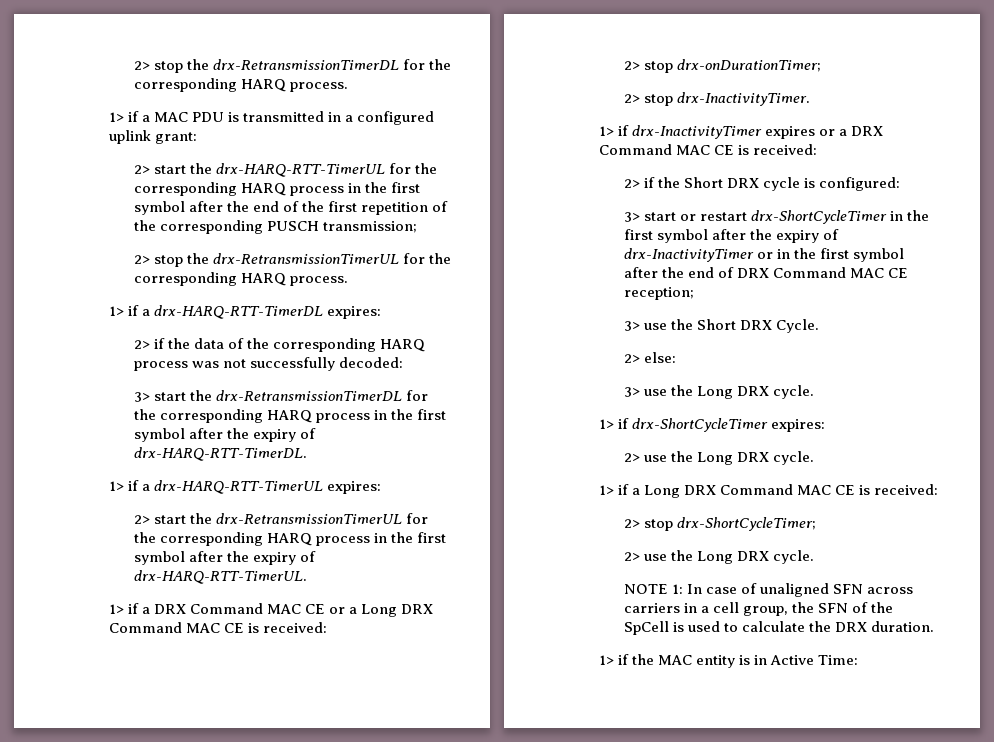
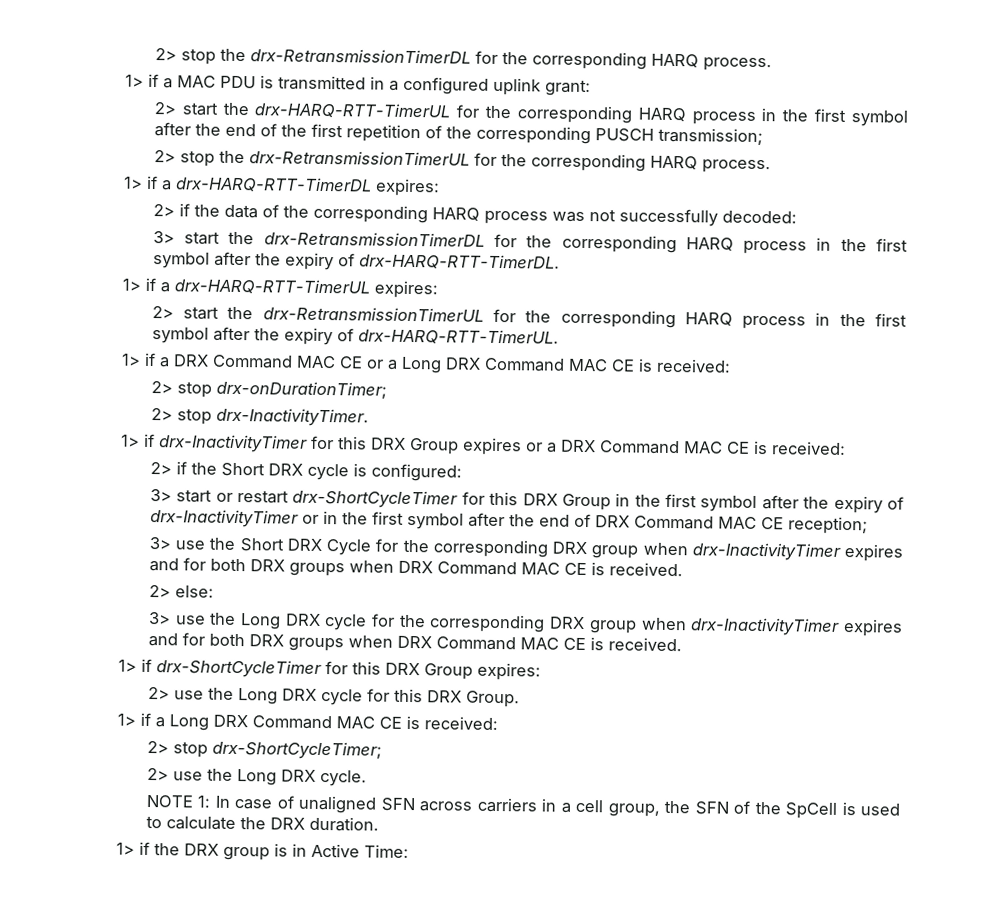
- 1> if drx-InactivityTimer expires or a DRX Command MAC CE is received:
+ 1> if drx-InactivityTimer for this DRX Group expires or a DRX Command MAC CE is received:
- 3> start or restart drx-ShortCycleTimer in the first symbol after the expiry of drx-InactivityTimer or in the first symbol after the end of DRX Command MAC CE reception;
+ 3> start or restart drx-ShortCycleTimer for this DRX Group in the first symbol after the expiry of drx-InactivityTimer or in the first symbol after the end of DRX Command MAC CE reception;
- 3> use the Short DRX Cycle.
+ 3> use the Short DRX Cycle for the corresponding DRX group when drx-InactivityTimer expires and for both DRX groups when DRX Command MAC CE is received.
- 3> use the Long DRX cycle.
+ 3> use the Long DRX cycle for the corresponding DRX group when drx-InactivityTimer expires and for both DRX groups when DRX Command MAC CE is received.
- 1> if drx-ShortCycleTimer expires:
- 2> use the Long DRX cycle.
+ 1> if drx-ShortCycleTimer for this DRX Group expires:
+ 2> use the Long DRX cycle for this DRX Group.
- 1> if the MAC entity is in Active Time:
+ 1> if the DRX group is in Active Time:

